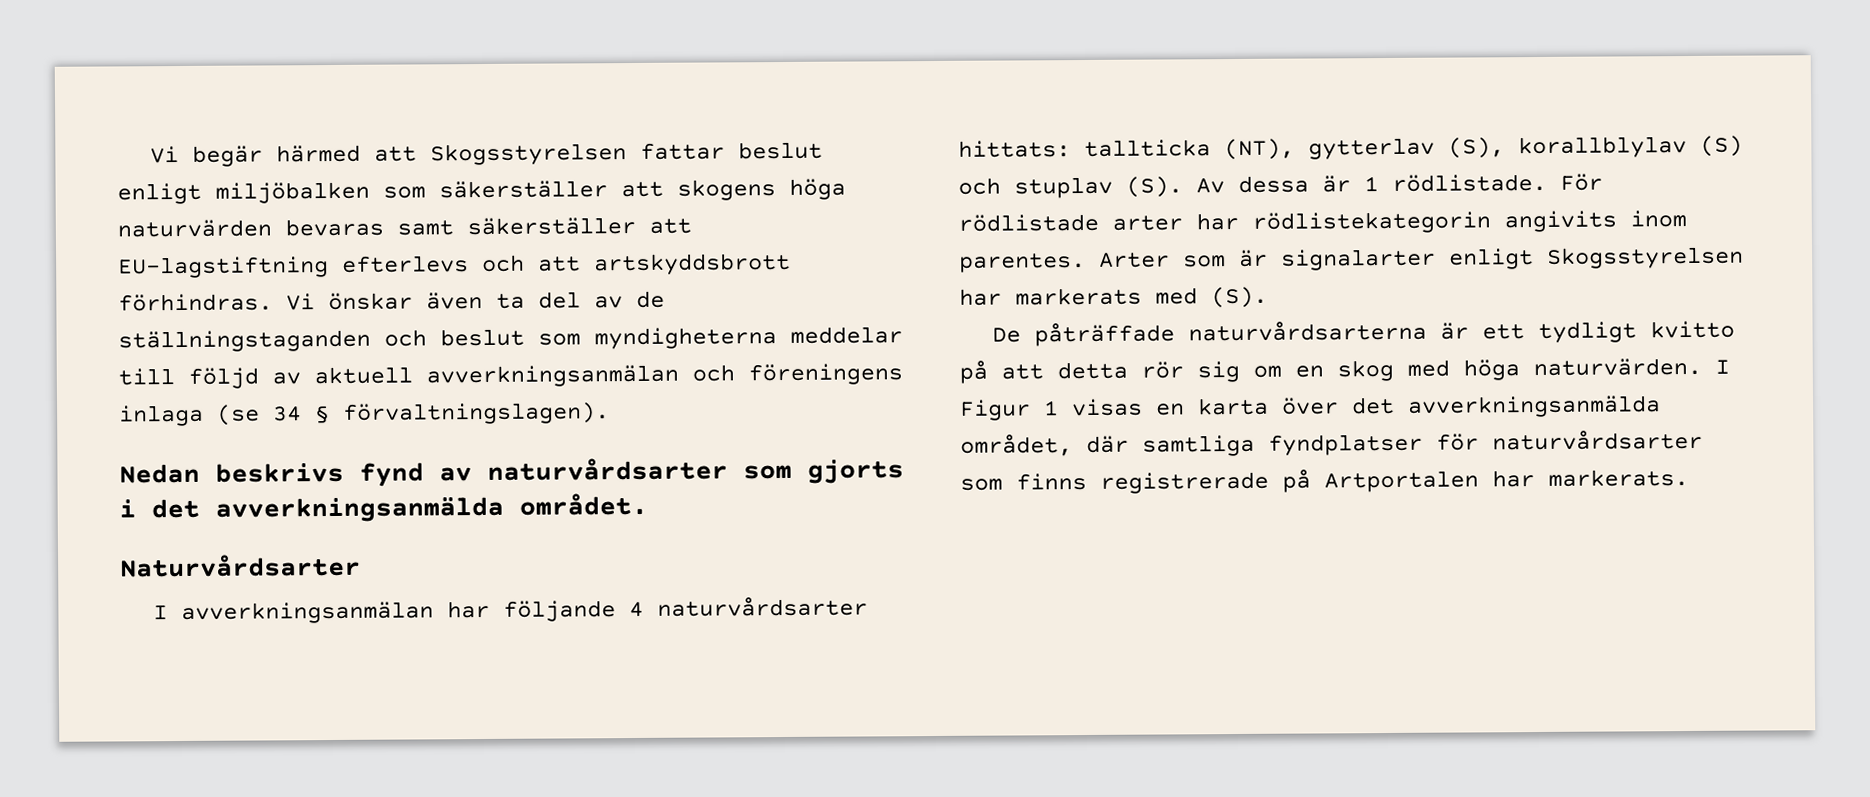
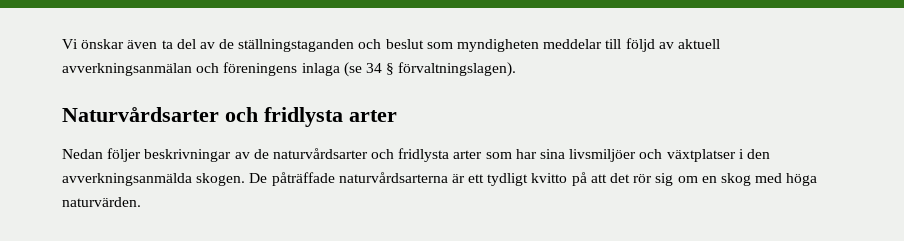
- Vi begär härmed att Skogsstyrelsen fattar beslut enligt miljöbalken som säkerställer att skogens höga naturvärden bevaras samt säkerställer att EU-lagstiftning efterlevs och att artskyddsbrott förhindras. Vi önskar även ta del av de ställningstaganden och beslut som myndigheterna meddelar till följd av aktuell avverkningsanmälan och föreningens inlaga (se 34 § förvaltningslagen).
+ Vi önskar även ta del av de ställningstaganden och beslut som myndigheten meddelar till följd av aktuell avverkningsanmälan och föreningens inlaga (se 34 § förvaltningslagen).
- Nedan beskrivs fynd av naturvårdsarter som gjorts i det avverkningsanmälda området.
- Naturvårdsarter
- I avverkningsanmälan har följande 4 naturvårdsarter hittats: tallticka (NT), gytterlav (S), korallblylav (S) och stuplav (S). Av dessa är 1 rödlistade. För rödlistade arter har rödlistekategorin angivits inom parentes. Arter som är signalarter enligt Skogsstyrelsen har markerats med (S).
- De påträffade naturvårdsarterna är ett tydligt kvitto på att detta rör sig om en skog med höga naturvärden. I Figur 1 visas en karta över det avverkningsanmälda området, där samtliga fyndplatser för naturvårdsarter som finns registrerade på Artportalen har markerats.
+ Naturvårdsarter och fridlysta arter
+ Nedan följer beskrivningar av de naturvårdsarter och fridlysta arter som har sina livsmiljöer och växtplatser i den avverkningsanmälda skogen. De påträffade naturvårdsarterna är ett tydligt kvitto på att det rör sig om en skog med höga naturvärden.

